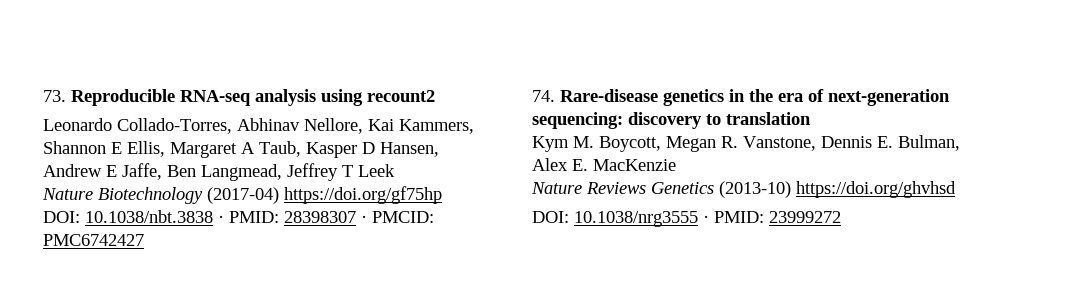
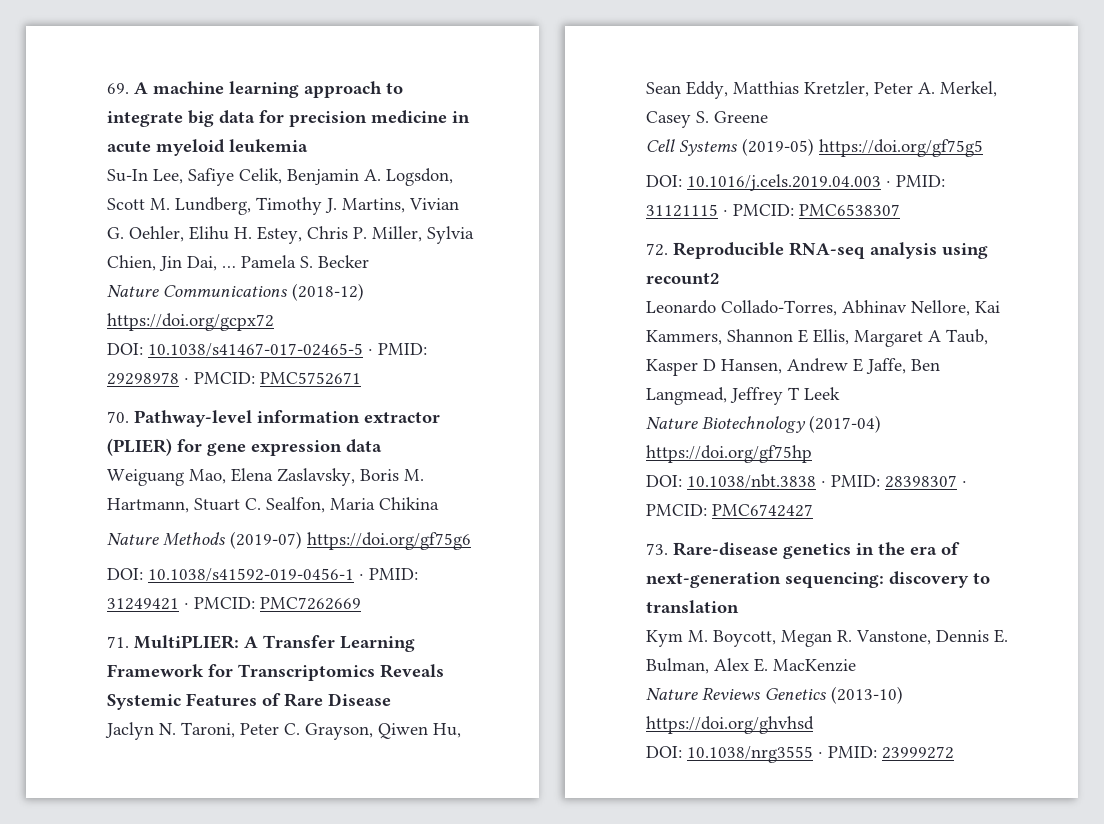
- 73. Reproducible RNA-seq analysis using recount2
+ 69. A machine learning approach to integrate big data for precision medicine in acute myeloid leukemia
+ Su-In Lee, Safiye Celik, Benjamin A. Logsdon, Scott M. Lundberg, Timothy J. Martins, Vivian G. Oehler, Elihu H. Estey, Chris P. Miller, Sylvia Chien, Jin Dai, … Pamela S. Becker
+ Nature Communications (2018-12) https://doi.org/gcpx72
+ DOI: 10.1038/s41467-017-02465-5 · PMID: 29298978 · PMCID: PMC5752671
+ 70. Pathway-level information extractor (PLIER) for gene expression data
+ Weiguang Mao, Elena Zaslavsky, Boris M. Hartmann, Stuart C. Sealfon, Maria Chikina
+ Nature Methods (2019-07) https://doi.org/gf75g6
+ DOI: 10.1038/s41592-019-0456-1 · PMID: 31249421 · PMCID: PMC7262669
+ 71. MultiPLIER: A Transfer Learning Framework for Transcriptomics Reveals Systemic Features of Rare Disease
+ Jaclyn N. Taroni, Peter C. Grayson, Qiwen Hu, Sean Eddy, Matthias Kretzler, Peter A. Merkel, Casey S. Greene
+ Cell Systems (2019-05) https://doi.org/gf75g5
+ DOI: 10.1016/j.cels.2019.04.003 · PMID: 31121115 · PMCID: PMC6538307
+ 72. Reproducible RNA-seq analysis using recount2
- 74. Rare-disease genetics in the era of next-generation sequencing: discovery to translation
+ 73. Rare-disease genetics in the era of next-generation sequencing: discovery to translation

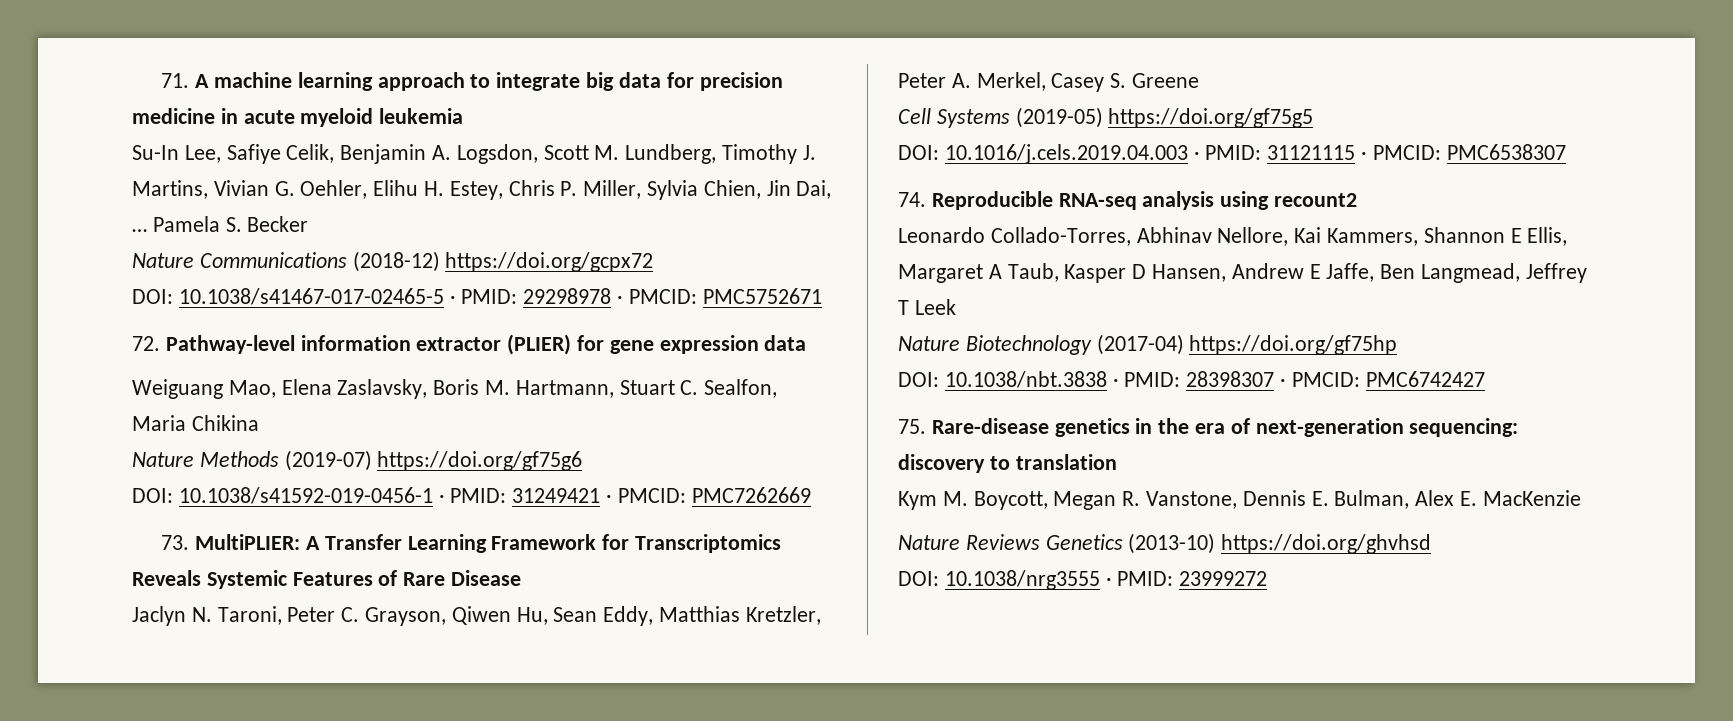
- 69. A machine learning approach to integrate big data for precision medicine in acute myeloid leukemia
+ 71. A machine learning approach to integrate big data for precision medicine in acute myeloid leukemia
- 70. Pathway-level information extractor (PLIER) for gene expression data
+ 72. Pathway-level information extractor (PLIER) for gene expression data
- 71. MultiPLIER: A Transfer Learning Framework for Transcriptomics Reveals Systemic Features of Rare Disease
+ 73. MultiPLIER: A Transfer Learning Framework for Transcriptomics Reveals Systemic Features of Rare Disease
- 72. Reproducible RNA-seq analysis using recount2
+ 74. Reproducible RNA-seq analysis using recount2
- 73. Rare-disease genetics in the era of next-generation sequencing: discovery to translation
+ 75. Rare-disease genetics in the era of next-generation sequencing: discovery to translation

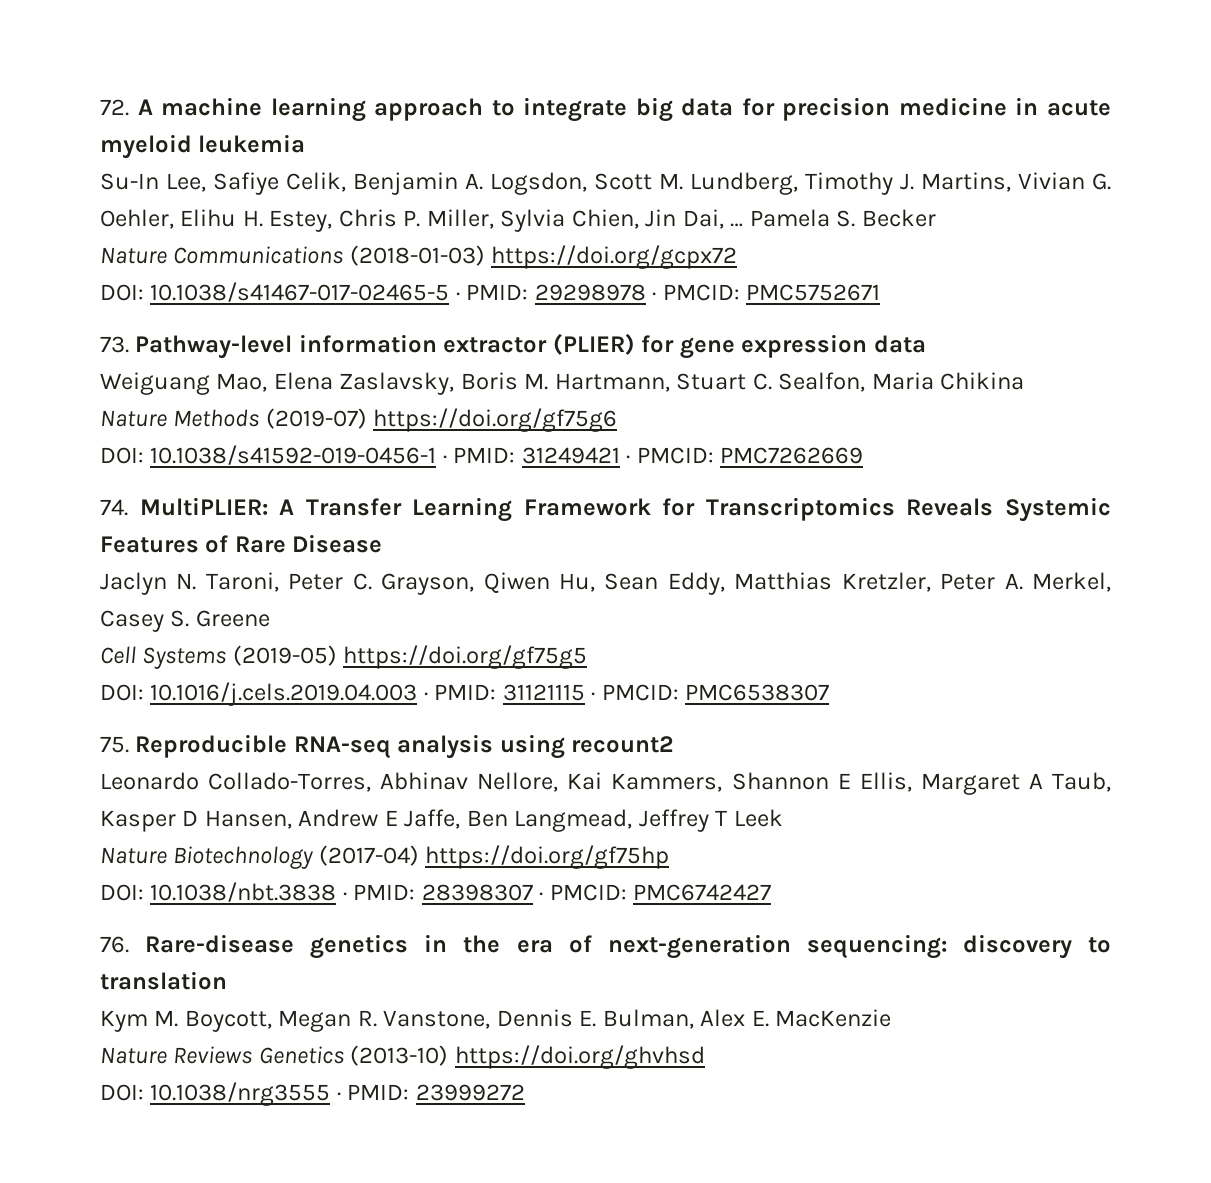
- 71. A machine learning approach to integrate big data for precision medicine in acute myeloid leukemia
+ 72. A machine learning approach to integrate big data for precision medicine in acute myeloid leukemia
- Nature Communications (2018-12) https://doi.org/gcpx72
+ Nature Communications (2018-01-03) https://doi.org/gcpx72
- 72. Pathway-level information extractor (PLIER) for gene expression data
+ 73. Pathway-level information extractor (PLIER) for gene expression data
- 73. MultiPLIER: A Transfer Learning Framework for Transcriptomics Reveals Systemic Features of Rare Disease
+ 74. MultiPLIER: A Transfer Learning Framework for Transcriptomics Reveals Systemic Features of Rare Disease
- 74. Reproducible RNA-seq analysis using recount2
+ 75. Reproducible RNA-seq analysis using recount2
- 75. Rare-disease genetics in the era of next-generation sequencing: discovery to translation
+ 76. Rare-disease genetics in the era of next-generation sequencing: discovery to translation

